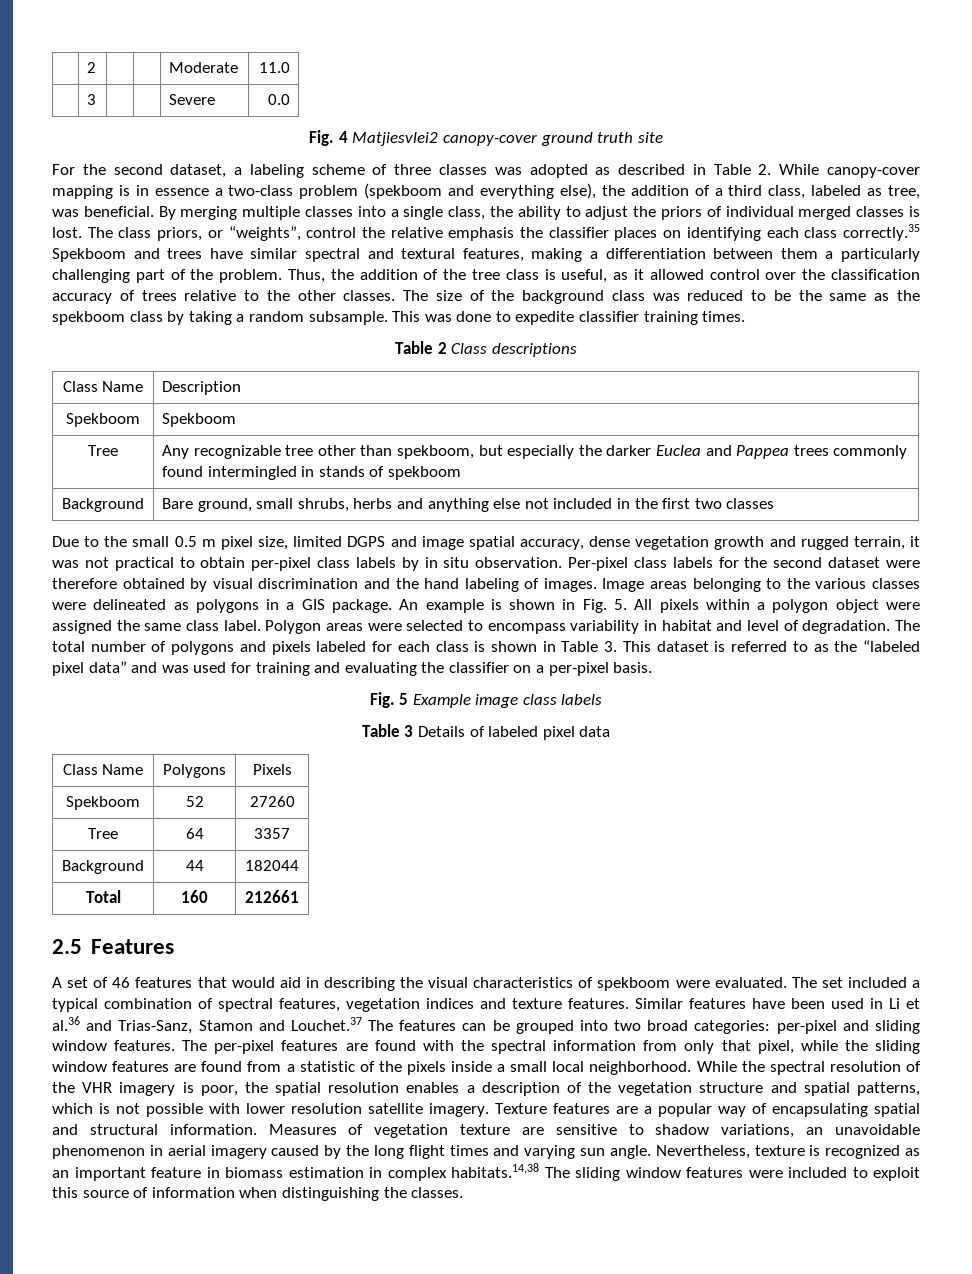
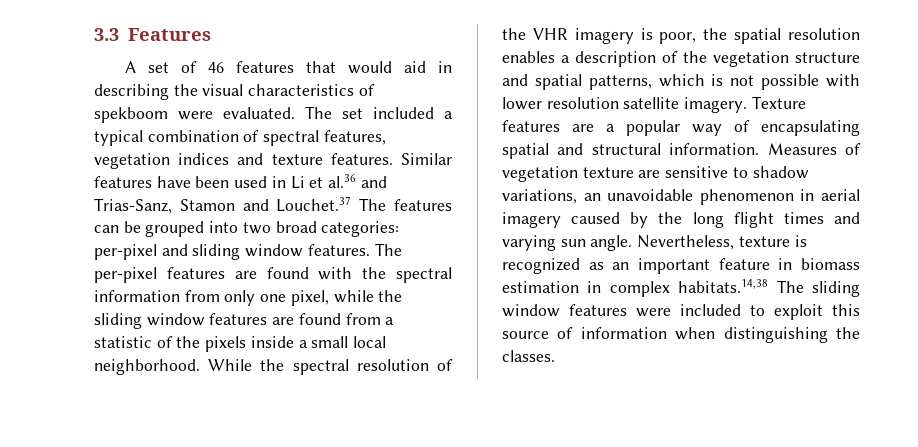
- | 2 | | | Moderate | 11.0
- | 3 | | | Severe | 0.0
- Fig. 4 Matjiesvlei2 canopy-cover ground truth site
- For the second dataset, a labeling scheme of three classes was adopted as described in Table 2. While canopy-cover mapping is in essence a two-class problem (spekboom and everything else), the addition of a third class, labeled as tree, was beneficial. By merging multiple classes into a single class, the ability to adjust the priors of individual merged classes is lost. The class priors, or “weights”, control the relative emphasis the classifier places on identifying each class correctly.35 Spekboom and trees have similar spectral and textural features, making a differentiation between them a particularly challenging part of the problem. Thus, the addition of the tree class is useful, as it allowed control over the classification accuracy of trees relative to the other classes. The size of the background class was reduced to be the same as the spekboom class by taking a random subsample. This was done to expedite classifier training times.
- Table 2 Class descriptions
- Class Name | Description
- Spekboom | Spekboom
- Tree | Any recognizable tree other than spekboom, but especially the darker Euclea and Pappea trees commonly found intermingled in stands of spekboom
- Background | Bare ground, small shrubs, herbs and anything else not included in the first two classes
- Due to the small 0.5 m pixel size, limited DGPS and image spatial accuracy, dense vegetation growth and rugged terrain, it was not practical to obtain per-pixel class labels by in situ observation. Per-pixel class labels for the second dataset were therefore obtained by visual discrimination and the hand labeling of images. Image areas belonging to the various classes were delineated as polygons in a GIS package. An example is shown in Fig. 5. All pixels within a polygon object were assigned the same class label. Polygon areas were selected to encompass variability in habitat and level of degradation. The total number of polygons and pixels labeled for each class is shown in Table 3. This dataset is referred to as the “labeled pixel data” and was used for training and evaluating the classifier on a per-pixel basis.
- Fig. 5 Example image class labels
- Table 3 Details of labeled pixel data
- Class Name | Polygons | Pixels
- Spekboom | 52 | 27260
- Tree | 64 | 3357
- Background | 44 | 182044
- Total | 160 | 212661
- 2.5 Features
+ 3.3 Features
- The per-pixel features are found with the spectral information from only that pixel, while the sliding window features are found from a statistic of the pixels inside a small local neighborhood.
+ The per-pixel features are found with the spectral information from only one pixel, while the sliding window features are found from a statistic of the pixels inside a small local neighborhood.

